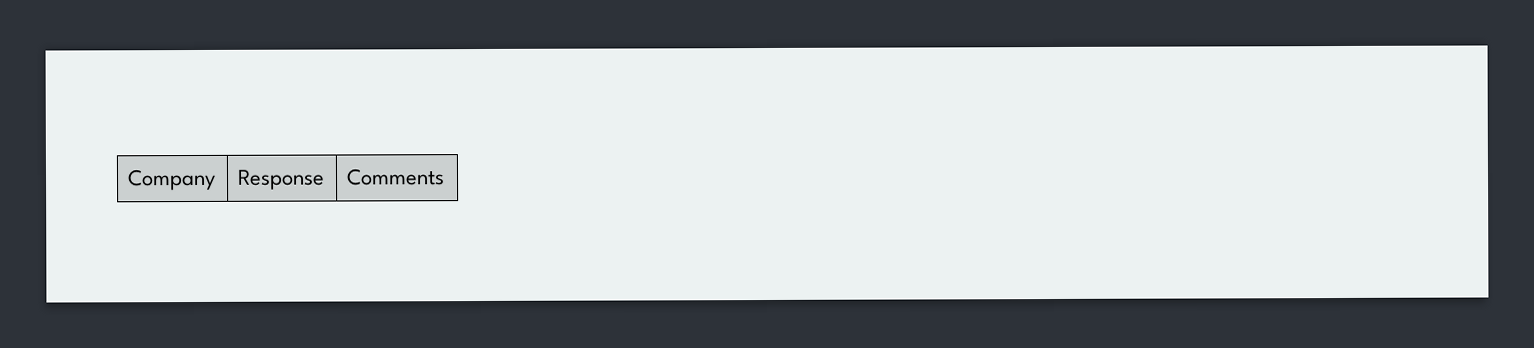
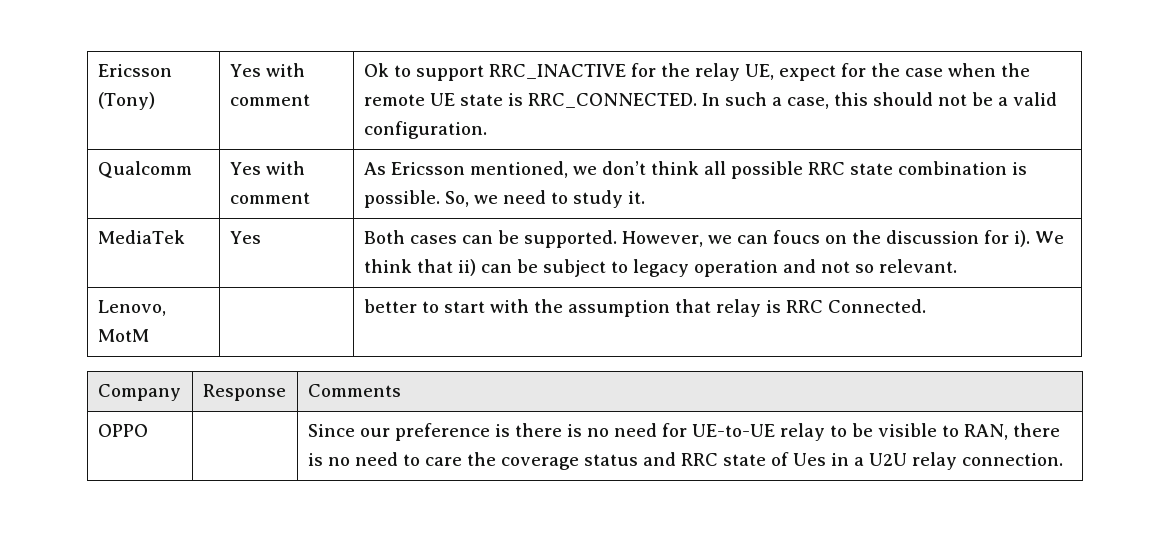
+ Ericsson (Tony) | Yes with comment | Ok to support RRC_INACTIVE for the relay UE, expect for the case when the remote UE state is RRC_CONNECTED. In such a case, this should not be a valid configuration.
+ Qualcomm | Yes with comment | As Ericsson mentioned, we don’t think all possible RRC state combination is possible. So, we need to study it.
+ MediaTek | Yes | Both cases can be supported. However, we can foucs on the discussion for i). We think that ii) can be subject to legacy operation and not so relevant.
+ Lenovo, MotM | | better to start with the assumption that relay is RRC Connected.
  Company | Response | Comments
+ OPPO | | Since our preference is there is no need for UE-to-UE relay to be visible to RAN, there is no need to care the coverage status and RRC state of Ues in a U2U relay connection.

